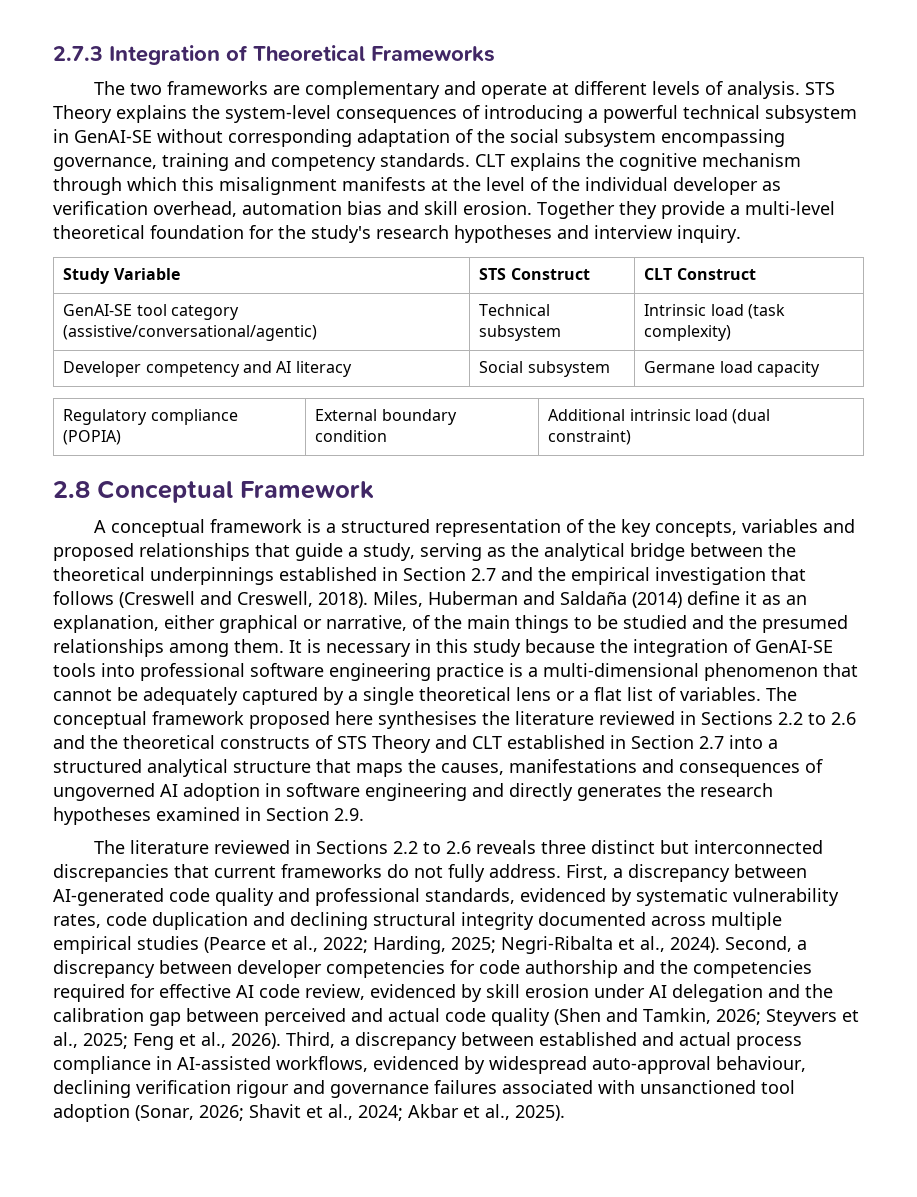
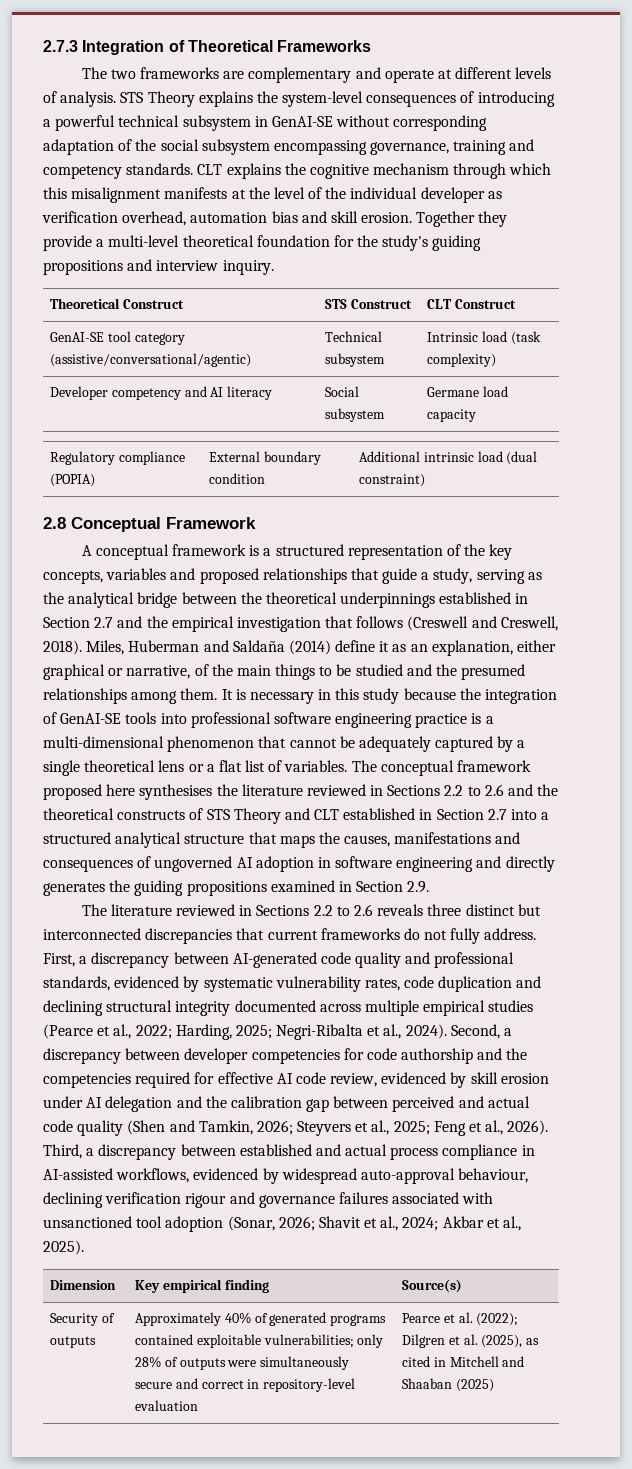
- Together they provide a multi-level theoretical foundation for the study's research hypotheses and interview inquiry.
+ Together they provide a multi-level theoretical foundation for the study's guiding propositions and interview inquiry.
- Study Variable | STS Construct | CLT Construct
+ Theoretical Construct | STS Construct | CLT Construct
- The conceptual framework proposed here synthesises the literature reviewed in Sections 2.2 to 2.6 and the theoretical constructs of STS Theory and CLT established in Section 2.7 into a structured analytical structure that maps the causes, manifestations and consequences of ungoverned AI adoption in software engineering and directly generates the research hypotheses examined in Section 2.9.
+ The conceptual framework proposed here synthesises the literature reviewed in Sections 2.2 to 2.6 and the theoretical constructs of STS Theory and CLT established in Section 2.7 into a structured analytical structure that maps the causes, manifestations and consequences of ungoverned AI adoption in software engineering and directly generates the guiding propositions examined in Section 2.9.
+ Dimension | Key empirical finding | Source(s)
+ Security of outputs | Approximately 40% of generated programs contained exploitable vulnerabilities; only 28% of outputs were simultaneously secure and correct in repository-level evaluation | Pearce et al. (2022); Dilgren et al. (2025), as cited in Mitchell and Shaaban (2025)

